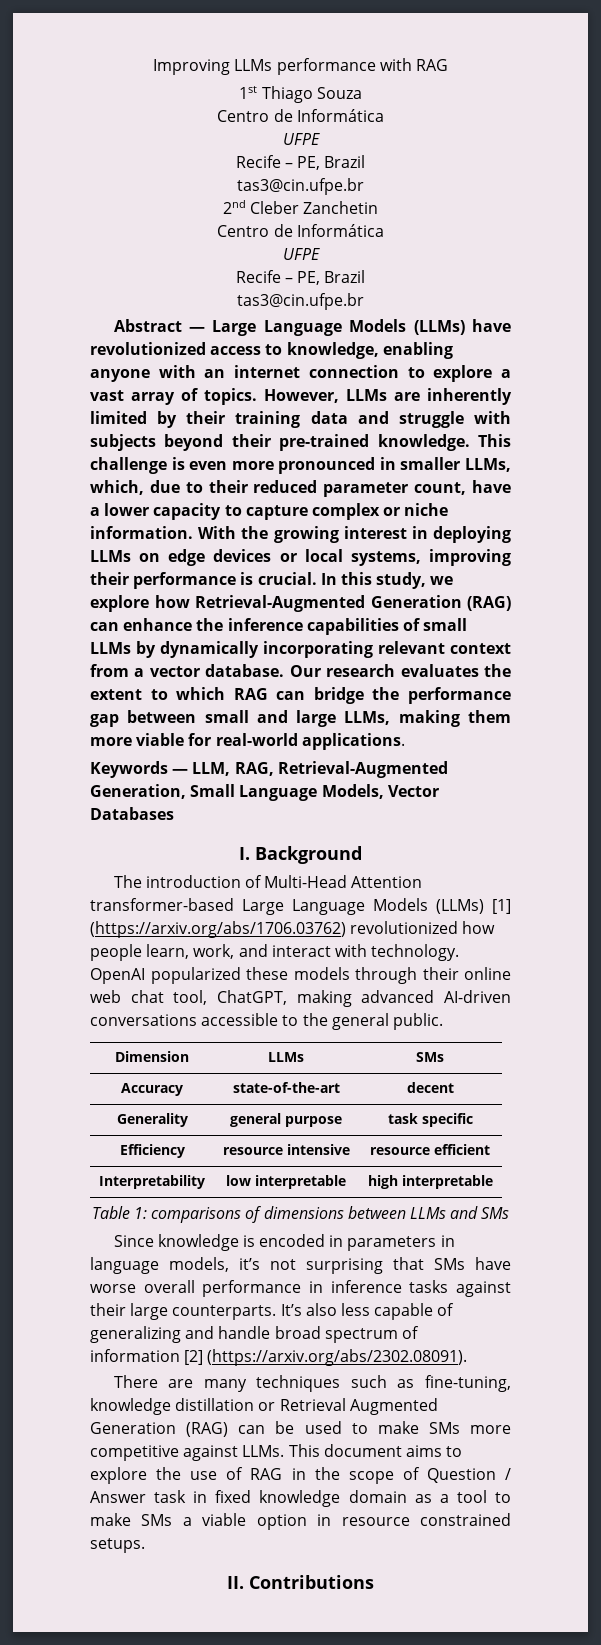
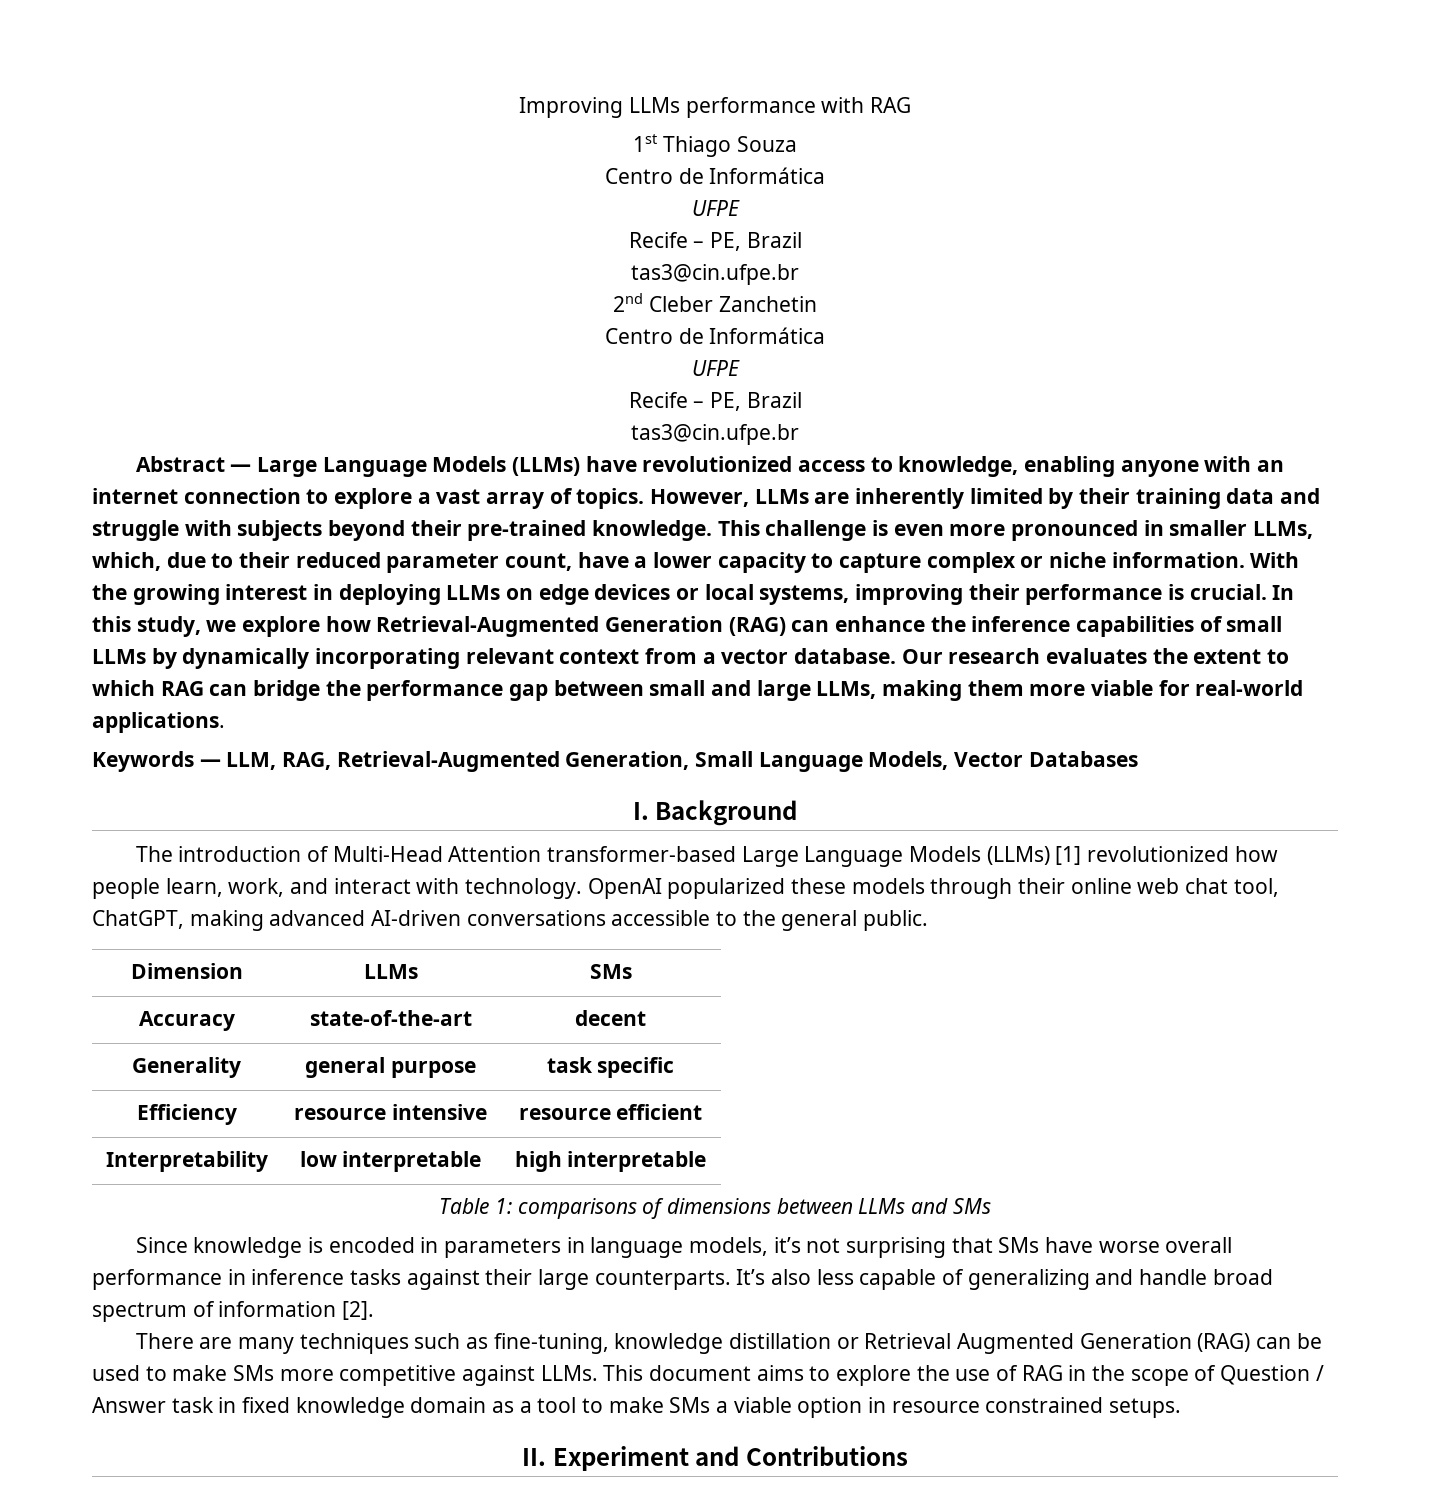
- The introduction of Multi-Head Attention transformer-based Large Language Models (LLMs) [1] (https://arxiv.org/abs/1706.03762) revolutionized how people learn, work, and interact with technology.
+ The introduction of Multi-Head Attention transformer-based Large Language Models (LLMs) [1] revolutionized how people learn, work, and interact with technology.
- It’s also less capable of generalizing and handle broad spectrum of information [2] (https://arxiv.org/abs/2302.08091).
+ It’s also less capable of generalizing and handle broad spectrum of information [2].
- II. Contributions
+ II. Experiment and Contributions

